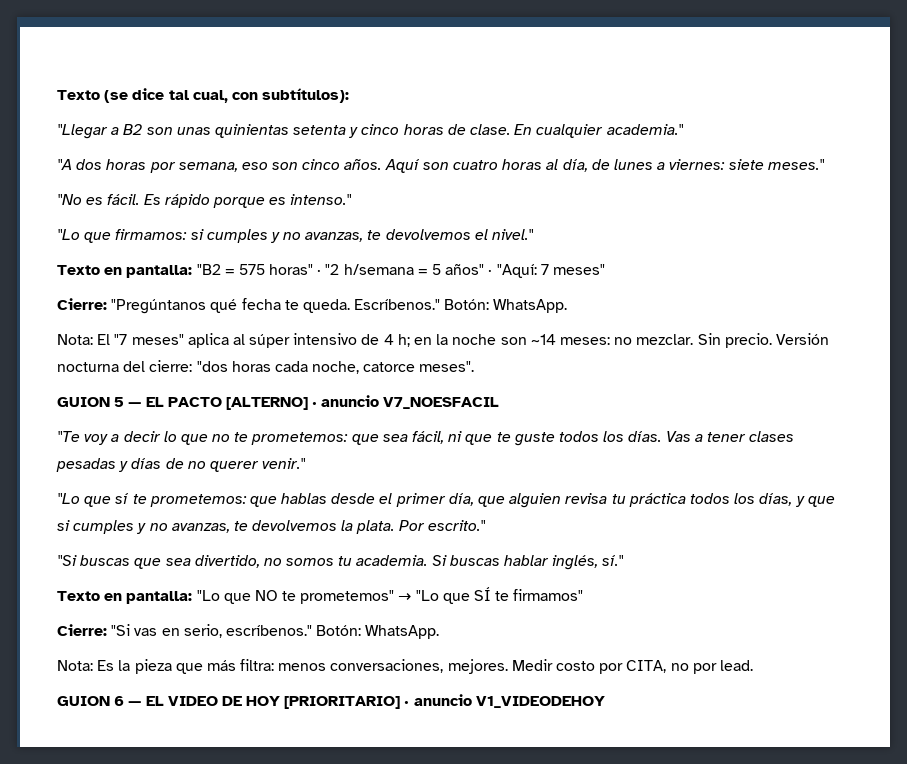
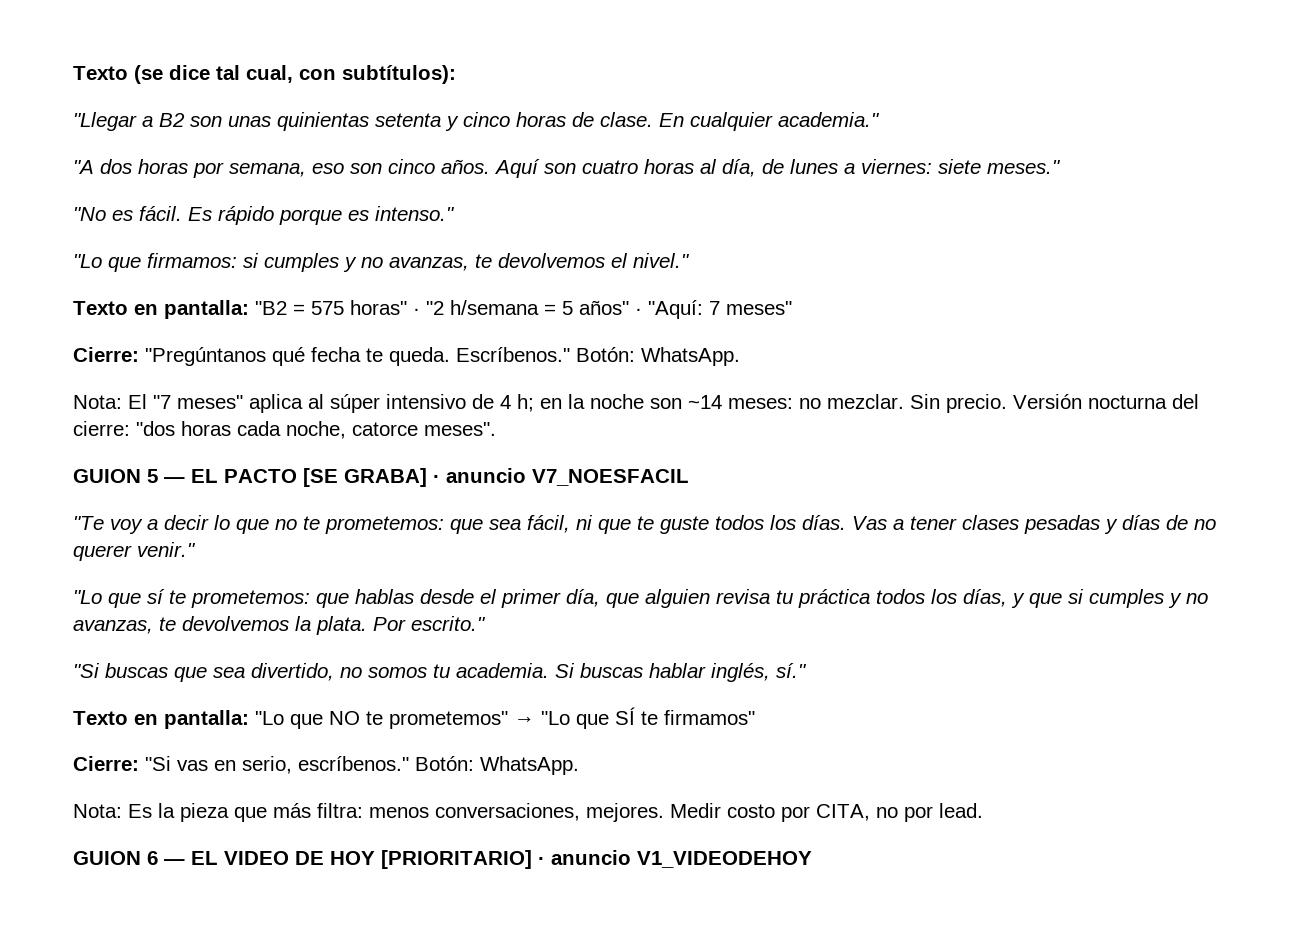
- GUION 5 — EL PACTO [ALTERNO] · anuncio V7_NOESFACIL
+ GUION 5 — EL PACTO [SE GRABA] · anuncio V7_NOESFACIL

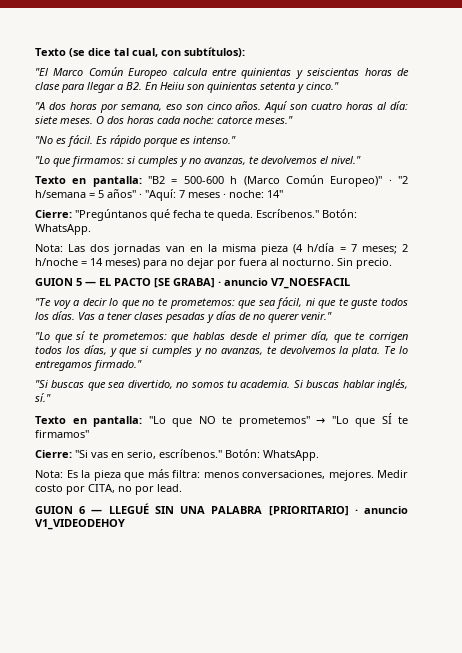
- "Llegar a B2 son unas quinientas setenta y cinco horas de clase. En cualquier academia."
+ "El Marco Común Europeo calcula entre quinientas y seiscientas horas de clase para llegar a B2. En Heiiu son quinientas setenta y cinco."
- Aquí son cuatro horas al día, de lunes a viernes: siete meses."
+ Aquí son cuatro horas al día: siete meses. O dos horas cada noche: catorce meses."
- Texto en pantalla: "B2 = 575 horas" · "2 h/semana = 5 años" · "Aquí: 7 meses"
+ Texto en pantalla: "B2 = 500-600 h (Marco Común Europeo)" · "2 h/semana = 5 años" · "Aquí: 7 meses · noche: 14"
- Nota: El "7 meses" aplica al súper intensivo de 4 h; en la noche son ~14 meses: no mezclar. Sin precio. Versión nocturna del cierre: "dos horas cada noche, catorce meses".
+ Nota: Las dos jornadas van en la misma pieza (4 h/día = 7 meses; 2 h/noche = 14 meses) para no dejar por fuera al nocturno. Sin precio.
- "Lo que sí te prometemos: que hablas desde el primer día, que alguien revisa tu práctica todos los días, y que si cumples y no avanzas, te devolvemos la plata.
+ "Lo que sí te prometemos: que hablas desde el primer día, que te corrigen todos los días, y que si cumples y no avanzas, te devolvemos la plata.
- Por escrito."
+ Te lo entregamos firmado."
- GUION 6 — EL VIDEO DE HOY [PRIORITARIO] · anuncio V1_VIDEODEHOY
+ GUION 6 — LLEGUÉ SIN UNA PALABRA [PRIORITARIO] · anuncio V1_VIDEODEHOY

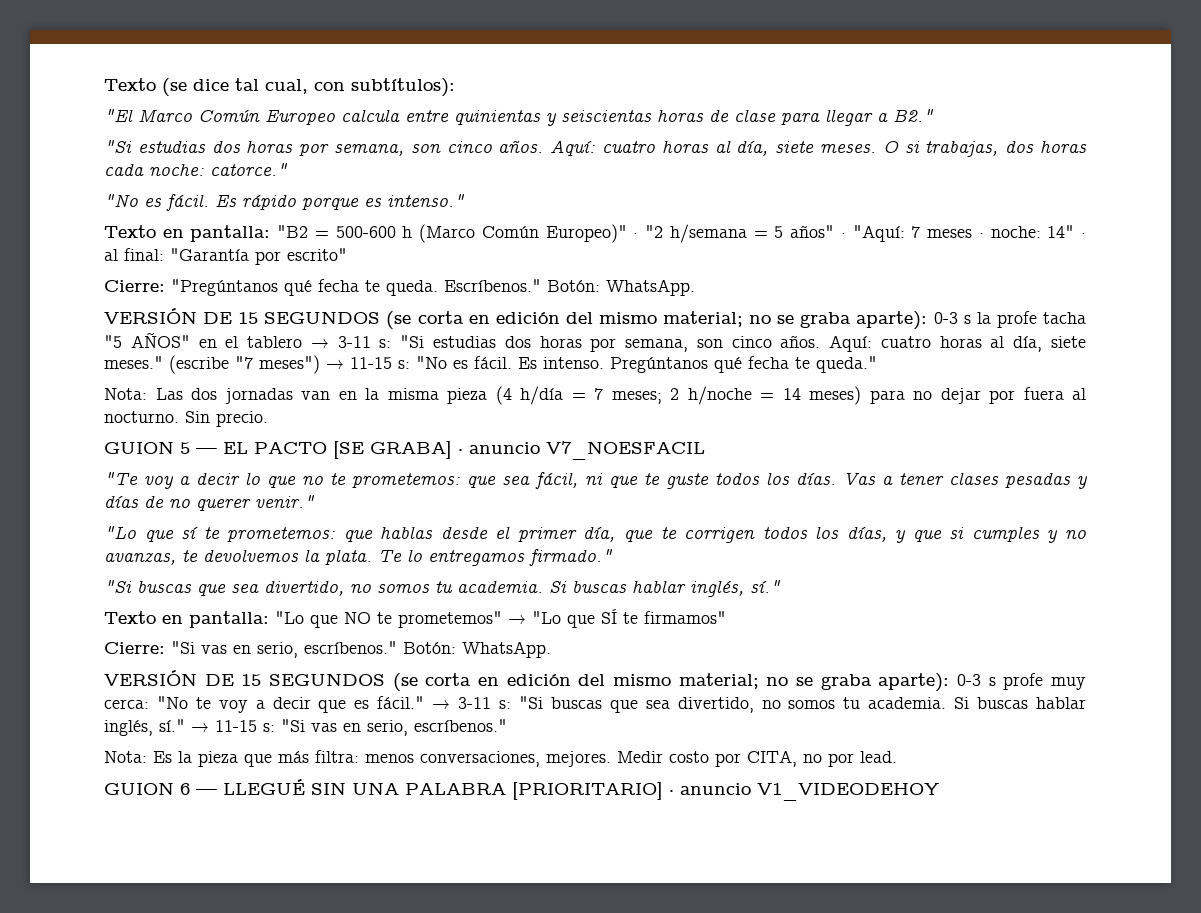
- "El Marco Común Europeo calcula entre quinientas y seiscientas horas de clase para llegar a B2. En Heiiu son quinientas setenta y cinco."
- "A dos horas por semana, eso son cinco años. Aquí son cuatro horas al día: siete meses.
+ "El Marco Común Europeo calcula entre quinientas y seiscientas horas de clase para llegar a B2."
+ "Si estudias dos horas por semana, son cinco años. Aquí: cuatro horas al día, siete meses.
- O dos horas cada noche: catorce meses."
+ O si trabajas, dos horas cada noche: catorce."
- "Lo que firmamos: si cumples y no avanzas, te devolvemos el nivel."
- Texto en pantalla: "B2 = 500-600 h (Marco Común Europeo)" · "2 h/semana = 5 años" · "Aquí: 7 meses · noche: 14"
+ Texto en pantalla: "B2 = 500-600 h (Marco Común Europeo)" · "2 h/semana = 5 años" · "Aquí: 7 meses · noche: 14" · al final: "Garantía por escrito"
+ VERSIÓN DE 15 SEGUNDOS (se corta en edición del mismo material; no se graba aparte): 0-3 s la profe tacha "5 AÑOS" en el tablero → 3-11 s: "Si estudias dos horas por semana, son cinco años. Aquí: cuatro horas al día, siete meses." (escribe "7 meses") → 11-15 s: "No es fácil. Es intenso. Pregúntanos qué fecha te queda."
+ VERSIÓN DE 15 SEGUNDOS (se corta en edición del mismo material; no se graba aparte): 0-3 s profe muy cerca: "No te voy a decir que es fácil." → 3-11 s: "Si buscas que sea divertido, no somos tu academia. Si buscas hablar inglés, sí." → 11-15 s: "Si vas en serio, escríbenos."

